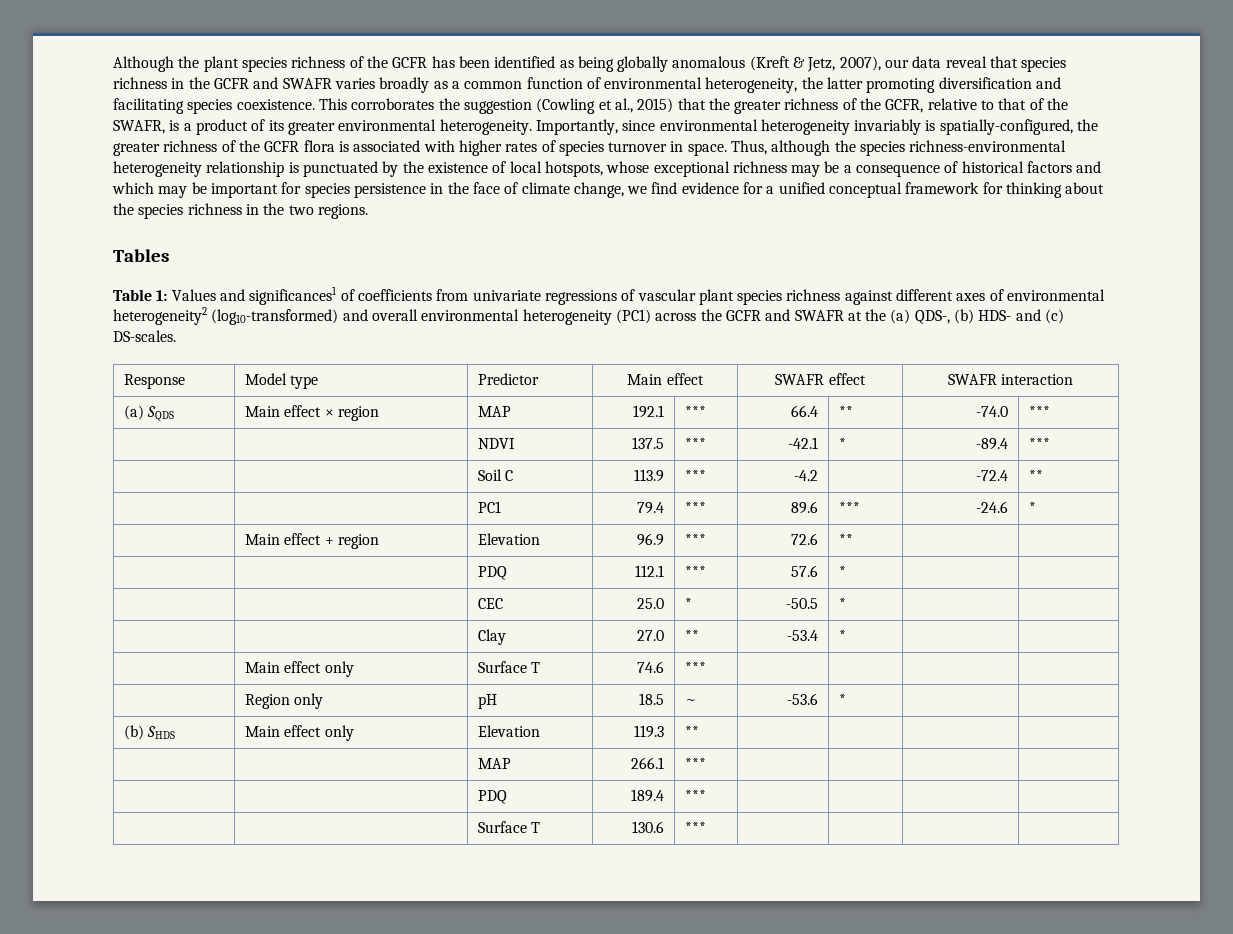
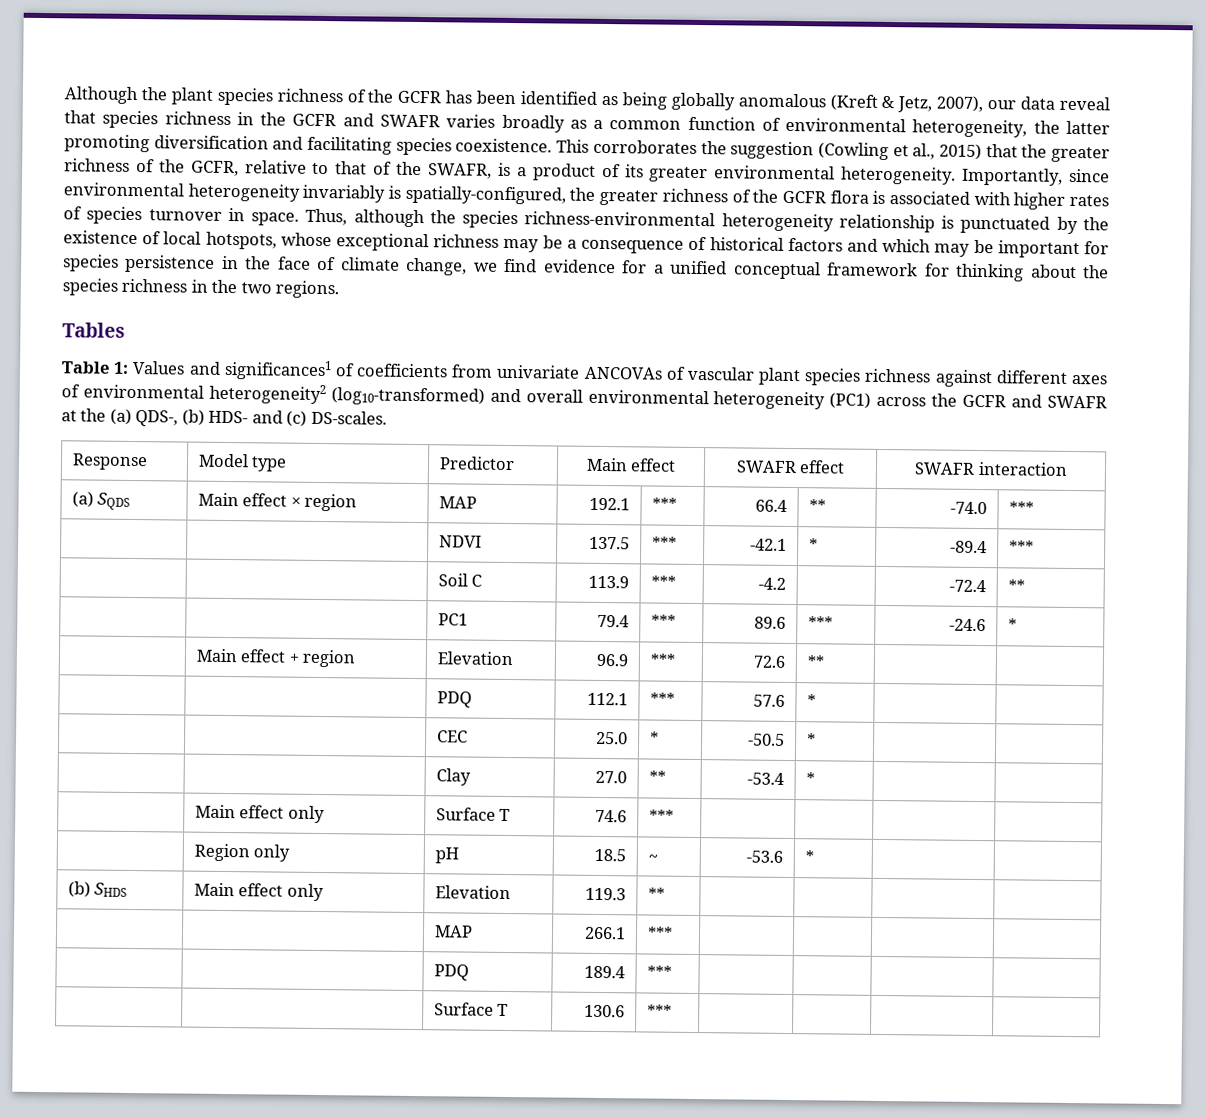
- Table 1: Values and significances1 of coefficients from univariate regressions of vascular plant species richness against different axes of environmental heterogeneity2 (log10-transformed) and overall environmental heterogeneity (PC1) across the GCFR and SWAFR at the (a) QDS-, (b) HDS- and (c) DS-scales.
+ Table 1: Values and significances1 of coefficients from univariate ANCOVAs of vascular plant species richness against different axes of environmental heterogeneity2 (log10-transformed) and overall environmental heterogeneity (PC1) across the GCFR and SWAFR at the (a) QDS-, (b) HDS- and (c) DS-scales.

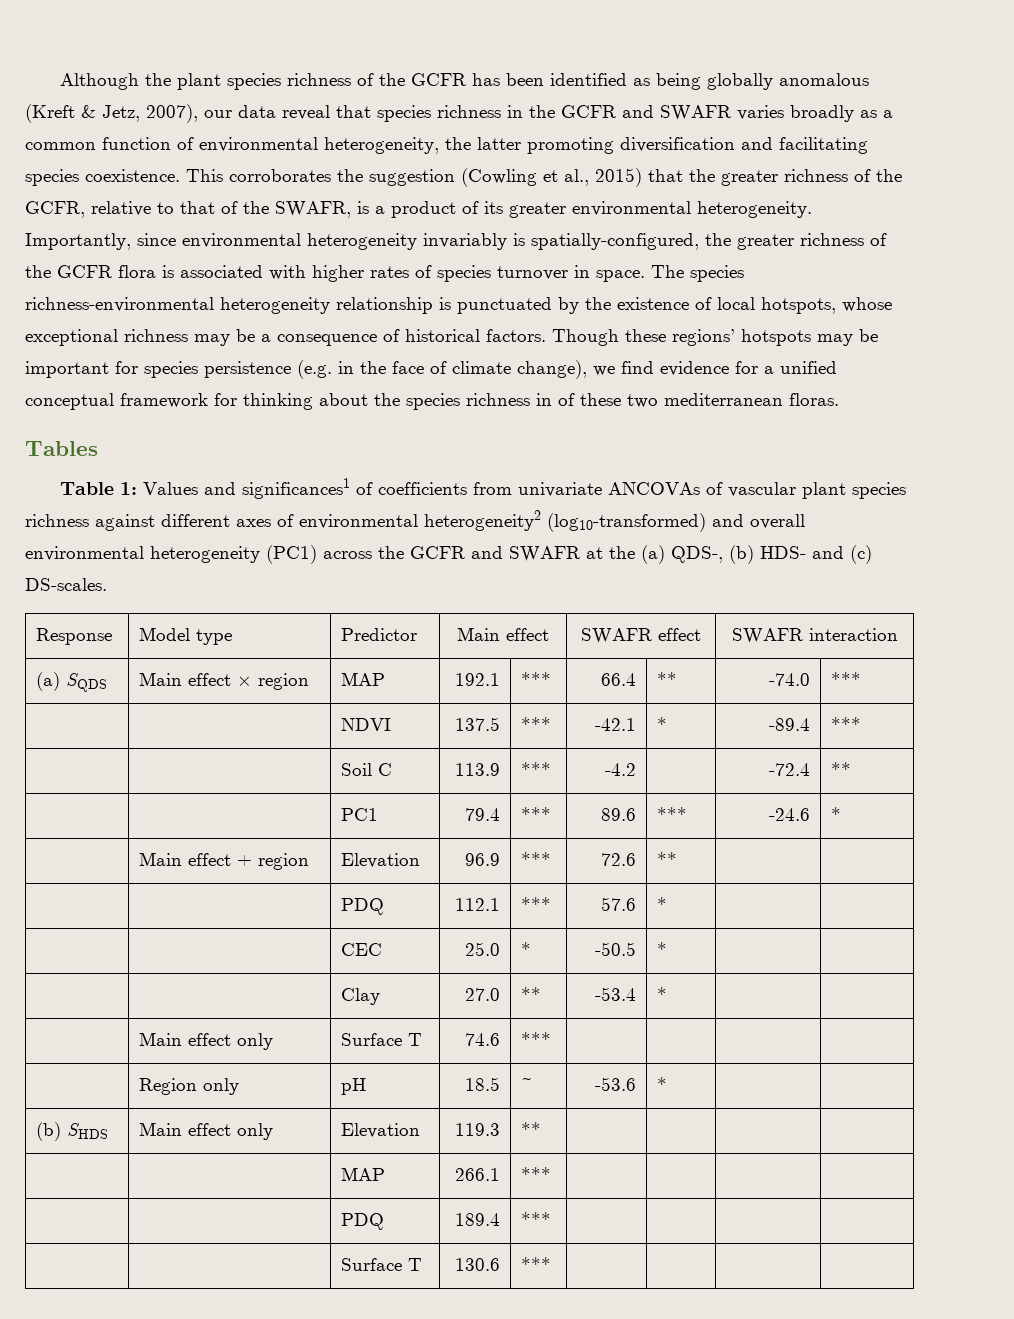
- Thus, although the species richness-environmental heterogeneity relationship is punctuated by the existence of local hotspots, whose exceptional richness may be a consequence of historical factors and which may be important for species persistence in the face of climate change, we find evidence for a unified conceptual framework for thinking about the species richness in the two regions.
+ The species richness-environmental heterogeneity relationship is punctuated by the existence of local hotspots, whose exceptional richness may be a consequence of historical factors. Though these regions’ hotspots may be important for species persistence (e.g. in the face of climate change), we find evidence for a unified conceptual framework for thinking about the species richness in of these two mediterranean floras.

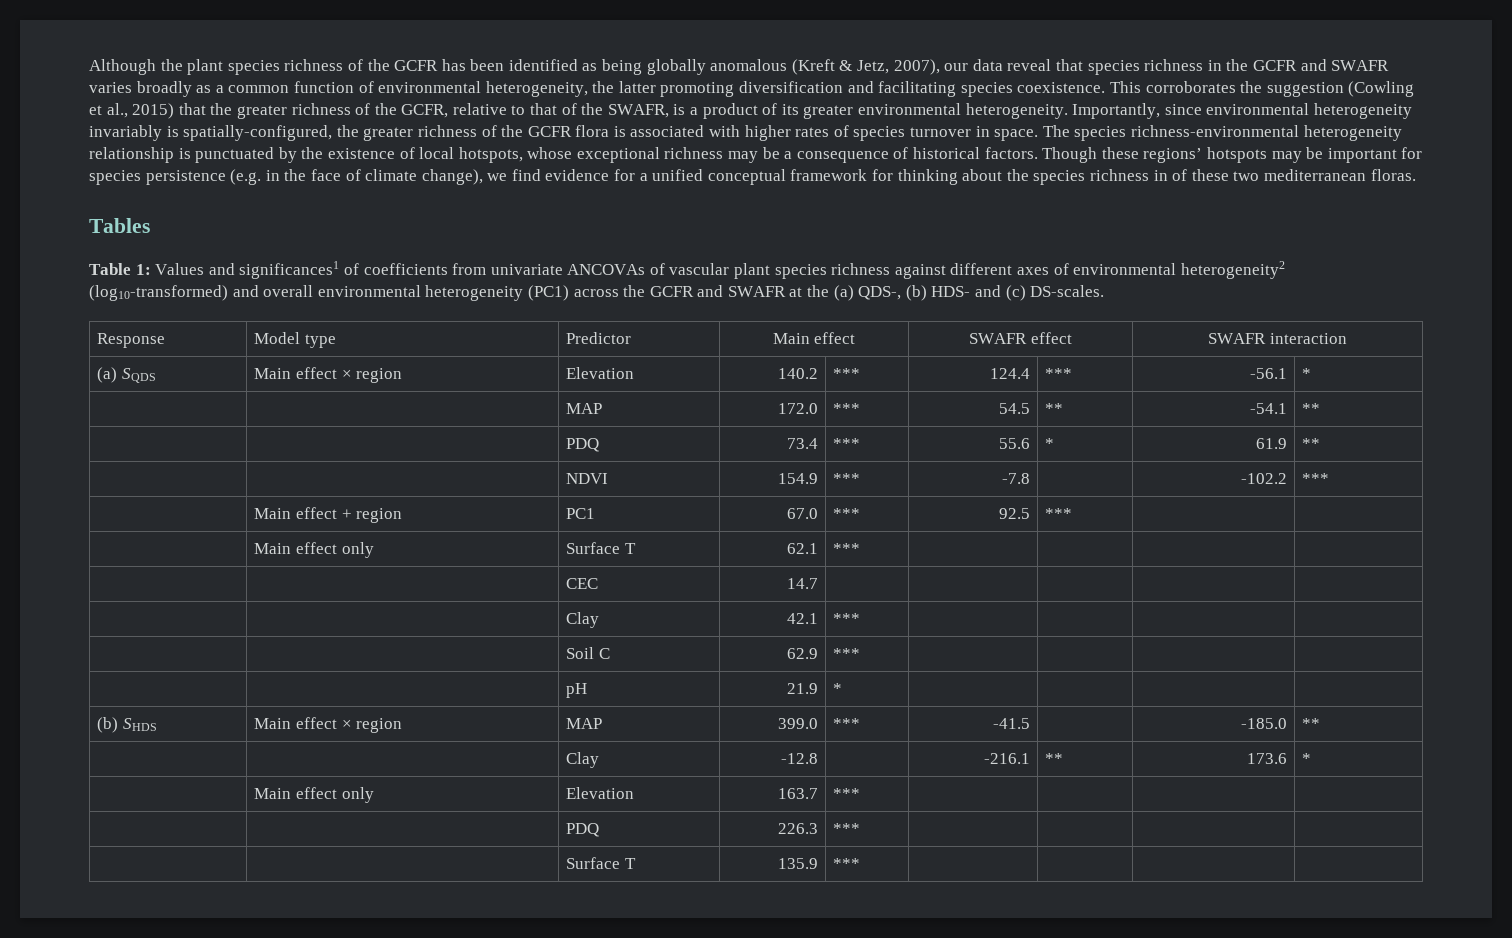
- (a) SQDS | Main effect × region | MAP | 192.1 | *** | 66.4 | ** | -74.0 | ***
+ (a) SQDS | Main effect × region | Elevation | 140.2 | *** | 124.4 | *** | -56.1 | *
+ | | MAP | 172.0 | *** | 54.5 | ** | -54.1 | **
+ | | PDQ | 73.4 | *** | 55.6 | * | 61.9 | **
- | | NDVI | 137.5 | *** | -42.1 | * | -89.4 | ***
- | | Soil C | 113.9 | *** | -4.2 | | -72.4 | **
- | | PC1 | 79.4 | *** | 89.6 | *** | -24.6 | *
+ | | NDVI | 154.9 | *** | -7.8 | | -102.2 | ***
- | Main effect + region | Elevation | 96.9 | *** | 72.6 | ** | |
- | | PDQ | 112.1 | *** | 57.6 | * | |
- | | CEC | 25.0 | * | -50.5 | * | |
- | | Clay | 27.0 | ** | -53.4 | * | |
+ | Main effect + region | PC1 | 67.0 | *** | 92.5 | *** | |
- | Main effect only | Surface T | 74.6 | *** | | | |
- | Region only | pH | 18.5 | ~ | -53.6 | * | |
+ | Main effect only | Surface T | 62.1 | *** | | | |
+ | | CEC | 14.7 | | | | |
+ | | Clay | 42.1 | *** | | | |
+ | | Soil C | 62.9 | *** | | | |
+ | | pH | 21.9 | * | | | |
- (b) SHDS | Main effect only | Elevation | 119.3 | ** | | | |
- | | MAP | 266.1 | *** | | | |
+ (b) SHDS | Main effect × region | MAP | 399.0 | *** | -41.5 | | -185.0 | **
+ | | Clay | -12.8 | | -216.1 | ** | 173.6 | *
+ | Main effect only | Elevation | 163.7 | *** | | | |
- | | PDQ | 189.4 | *** | | | |
+ | | PDQ | 226.3 | *** | | | |
- | | Surface T | 130.6 | *** | | | |
+ | | Surface T | 135.9 | *** | | | |

